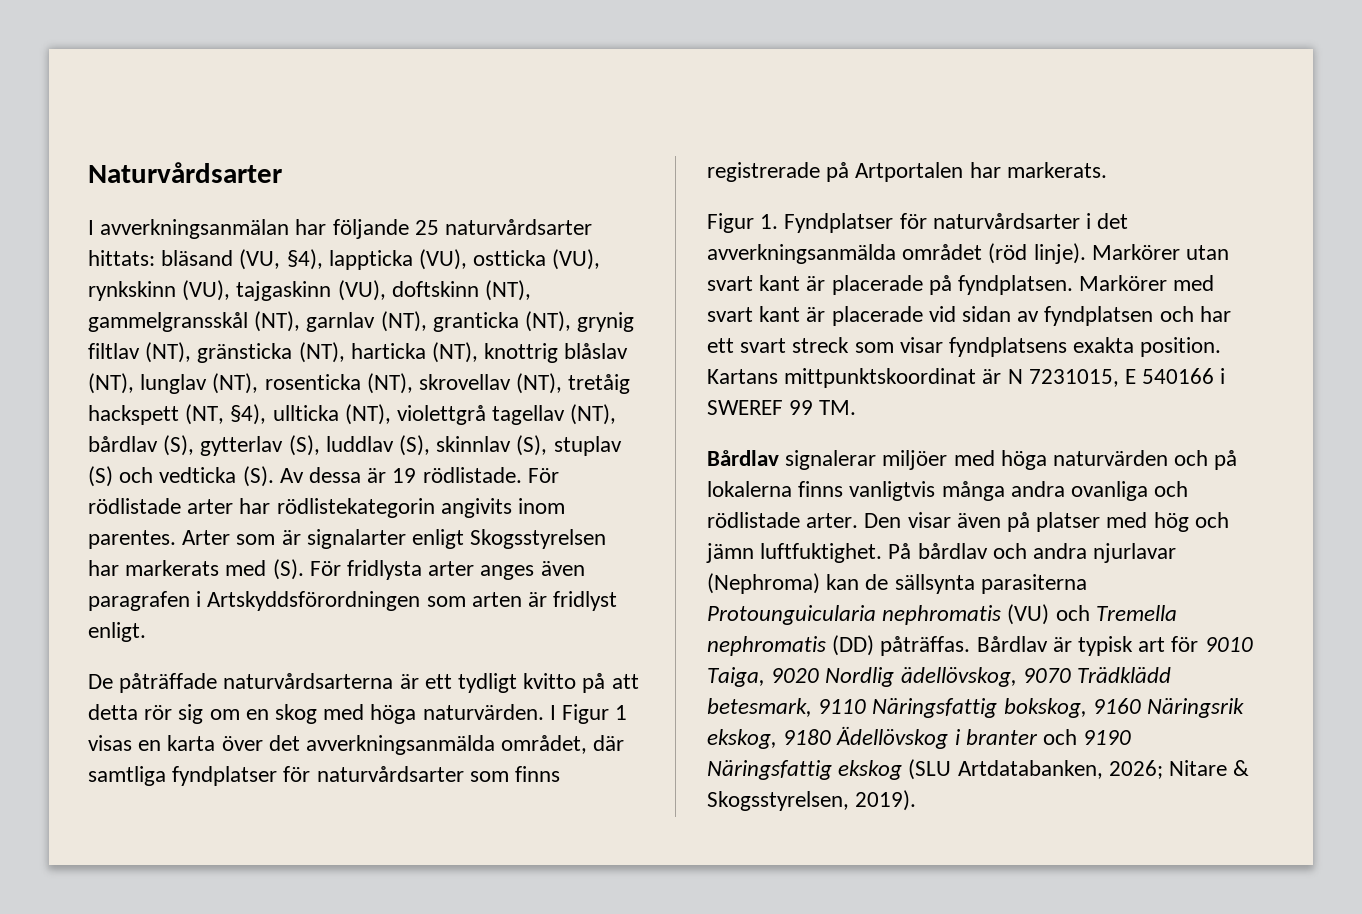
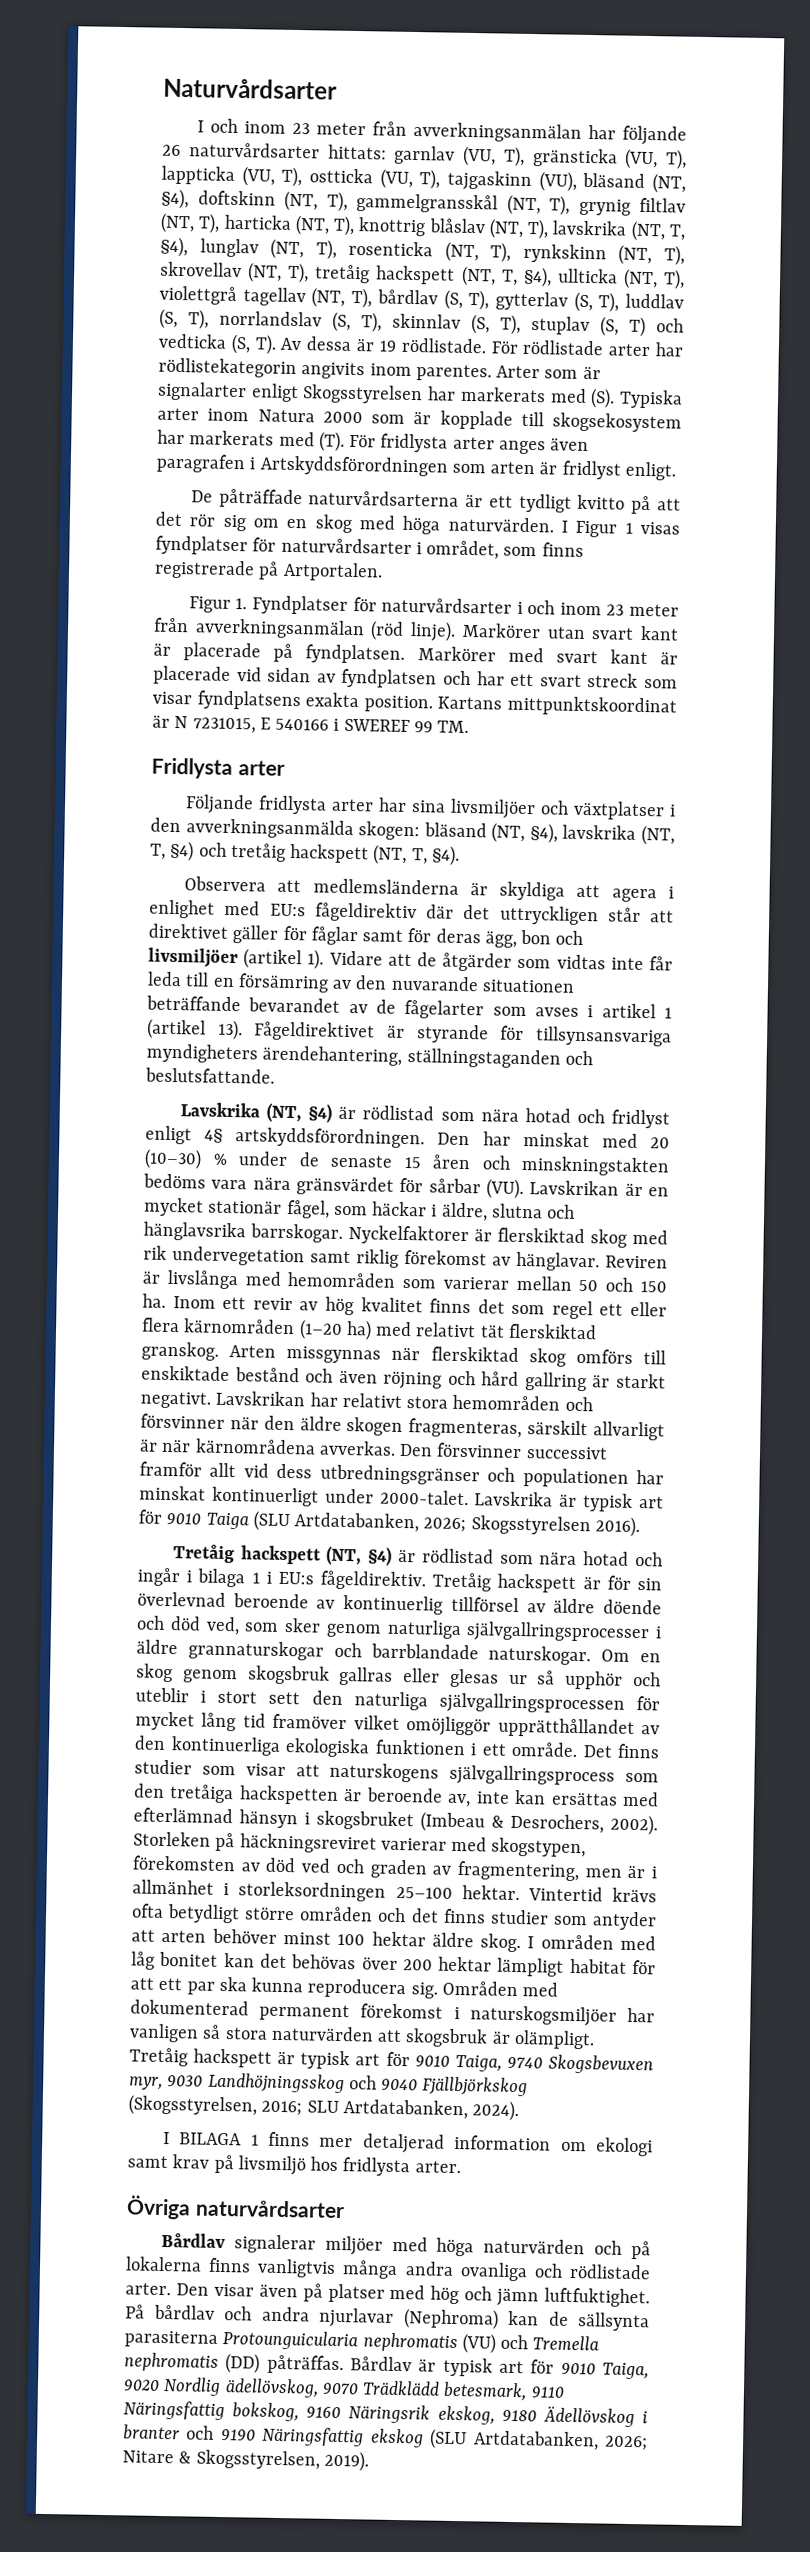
- I avverkningsanmälan har följande 25 naturvårdsarter hittats: bläsand (VU, §4), lappticka (VU), ostticka (VU), rynkskinn (VU), tajgaskinn (VU), doftskinn (NT), gammelgransskål (NT), garnlav (NT), granticka (NT), grynig filtlav (NT), gränsticka (NT), harticka (NT), knottrig blåslav (NT), lunglav (NT), rosenticka (NT), skrovellav (NT), tretåig hackspett (NT, §4), ullticka (NT), violettgrå tagellav (NT), bårdlav (S), gytterlav (S), luddlav (S), skinnlav (S), stuplav (S) och vedticka (S). Av dessa är 19 rödlistade.
+ I och inom 23 meter från avverkningsanmälan har följande 26 naturvårdsarter hittats: garnlav (VU, T), gränsticka (VU, T), lappticka (VU, T), ostticka (VU, T), tajgaskinn (VU), bläsand (NT, §4), doftskinn (NT, T), gammelgransskål (NT, T), grynig filtlav (NT, T), harticka (NT, T), knottrig blåslav (NT, T), lavskrika (NT, T, §4), lunglav (NT, T), rosenticka (NT, T), rynkskinn (NT, T), skrovellav (NT, T), tretåig hackspett (NT, T, §4), ullticka (NT, T), violettgrå tagellav (NT, T), bårdlav (S, T), gytterlav (S, T), luddlav (S, T), norrlandslav (S, T), skinnlav (S, T), stuplav (S, T) och vedticka (S, T). Av dessa är 19 rödlistade.
- Arter som är signalarter enligt Skogsstyrelsen har markerats med (S). För fridlysta arter anges även paragrafen i Artskyddsförordningen som arten är fridlyst enligt.
+ Arter som är signalarter enligt Skogsstyrelsen har markerats med (S). Typiska arter inom Natura 2000 som är kopplade till skogsekosystem har markerats med (T). För fridlysta arter anges även paragrafen i Artskyddsförordningen som arten är fridlyst enligt.
- De påträffade naturvårdsarterna är ett tydligt kvitto på att detta rör sig om en skog med höga naturvärden.
+ De påträffade naturvårdsarterna är ett tydligt kvitto på att det rör sig om en skog med höga naturvärden.
- I Figur 1 visas en karta över det avverkningsanmälda området, där samtliga fyndplatser för naturvårdsarter som finns registrerade på Artportalen har markerats.
+ I Figur 1 visas fyndplatser för naturvårdsarter i området, som finns registrerade på Artportalen.
- Figur 1. Fyndplatser för naturvårdsarter i det avverkningsanmälda området (röd linje).
+ Figur 1. Fyndplatser för naturvårdsarter i och inom 23 meter från avverkningsanmälan (röd linje).
+ Fridlysta arter
+ Följande fridlysta arter har sina livsmiljöer och växtplatser i den avverkningsanmälda skogen: bläsand (NT, §4), lavskrika (NT, T, §4) och tretåig hackspett (NT, T, §4).
+ Observera att medlemsländerna är skyldiga att agera i enlighet med EU:s fågeldirektiv där det uttryckligen står att direktivet gäller för fåglar samt för deras ägg, bon och livsmiljöer (artikel 1). Vidare att de åtgärder som vidtas inte får leda till en försämring av den nuvarande situationen beträffande bevarandet av de fågelarter som avses i artikel 1 (artikel 13). Fågeldirektivet är styrande för tillsynsansvariga myndigheters ärendehantering, ställningstaganden och beslutsfattande.
+ Lavskrika (NT, §4) är rödlistad som nära hotad och fridlyst enligt 4§ artskyddsförordningen. Den har minskat med 20 (10–30) % under de senaste 15 åren och minskningstakten bedöms vara nära gränsvärdet för sårbar (VU). Lavskrikan är en mycket stationär fågel, som häckar i äldre, slutna och hänglavsrika barrskogar. Nyckelfaktorer är flerskiktad skog med rik undervegetation samt riklig förekomst av hänglavar. Reviren är livslånga med hemområden som varierar mellan 50 och 150 ha. Inom ett revir av hög kvalitet finns det som regel ett eller flera kärnområden (1–20 ha) med relativt tät flerskiktad granskog. Arten missgynnas när flerskiktad skog omförs till enskiktade bestånd och även röjning och hård gallring är starkt negativt. Lavskrikan har relativt stora hemområden och försvinner när den äldre skogen fragmenteras, särskilt allvarligt är när kärnområdena avverkas. Den försvinner successivt framför allt vid dess utbredningsgränser och populationen har minskat kontinuerligt under 2000-talet. Lavskrika är typisk art för 9010 Taiga (SLU Artdatabanken, 2026; Skogsstyrelsen 2016).
+ Tretåig hackspett (NT, §4) är rödlistad som nära hotad och ingår i bilaga 1 i EU:s fågeldirektiv. Tretåig hackspett är för sin överlevnad beroende av kontinuerlig tillförsel av äldre döende och död ved, som sker genom naturliga självgallringsprocesser i äldre grannaturskogar och barrblandade naturskogar. Om en skog genom skogsbruk gallras eller glesas ur så upphör och uteblir i stort sett den naturliga självgallringsprocessen för mycket lång tid framöver vilket omöjliggör upprätthållandet av den kontinuerliga ekologiska funktionen i ett område. Det finns studier som visar att naturskogens självgallringsprocess som den tretåiga hackspetten är beroende av, inte kan ersättas med efterlämnad hänsyn i skogsbruket (Imbeau & Desrochers, 2002). Storleken på häckningsreviret varierar med skogstypen, förekomsten av död ved och graden av fragmentering, men är i allmänhet i storleksordningen 25–100 hektar. Vintertid krävs ofta betydligt större områden och det finns studier som antyder att arten behöver minst 100 hektar äldre skog. I områden med låg bonitet kan det behövas över 200 hektar lämpligt habitat för att ett par ska kunna reproducera sig. Områden med dokumenterad permanent förekomst i naturskogsmiljöer har vanligen så stora naturvärden att skogsbruk är olämpligt. Tretåig hackspett är typisk art för 9010 Taiga, 9740 Skogsbevuxen myr, 9030 Landhöjningsskog och 9040 Fjällbjörkskog (Skogsstyrelsen, 2016; SLU Artdatabanken, 2024).
+ I BILAGA 1 finns mer detaljerad information om ekologi samt krav på livsmiljö hos fridlysta arter.
+ Övriga naturvårdsarter

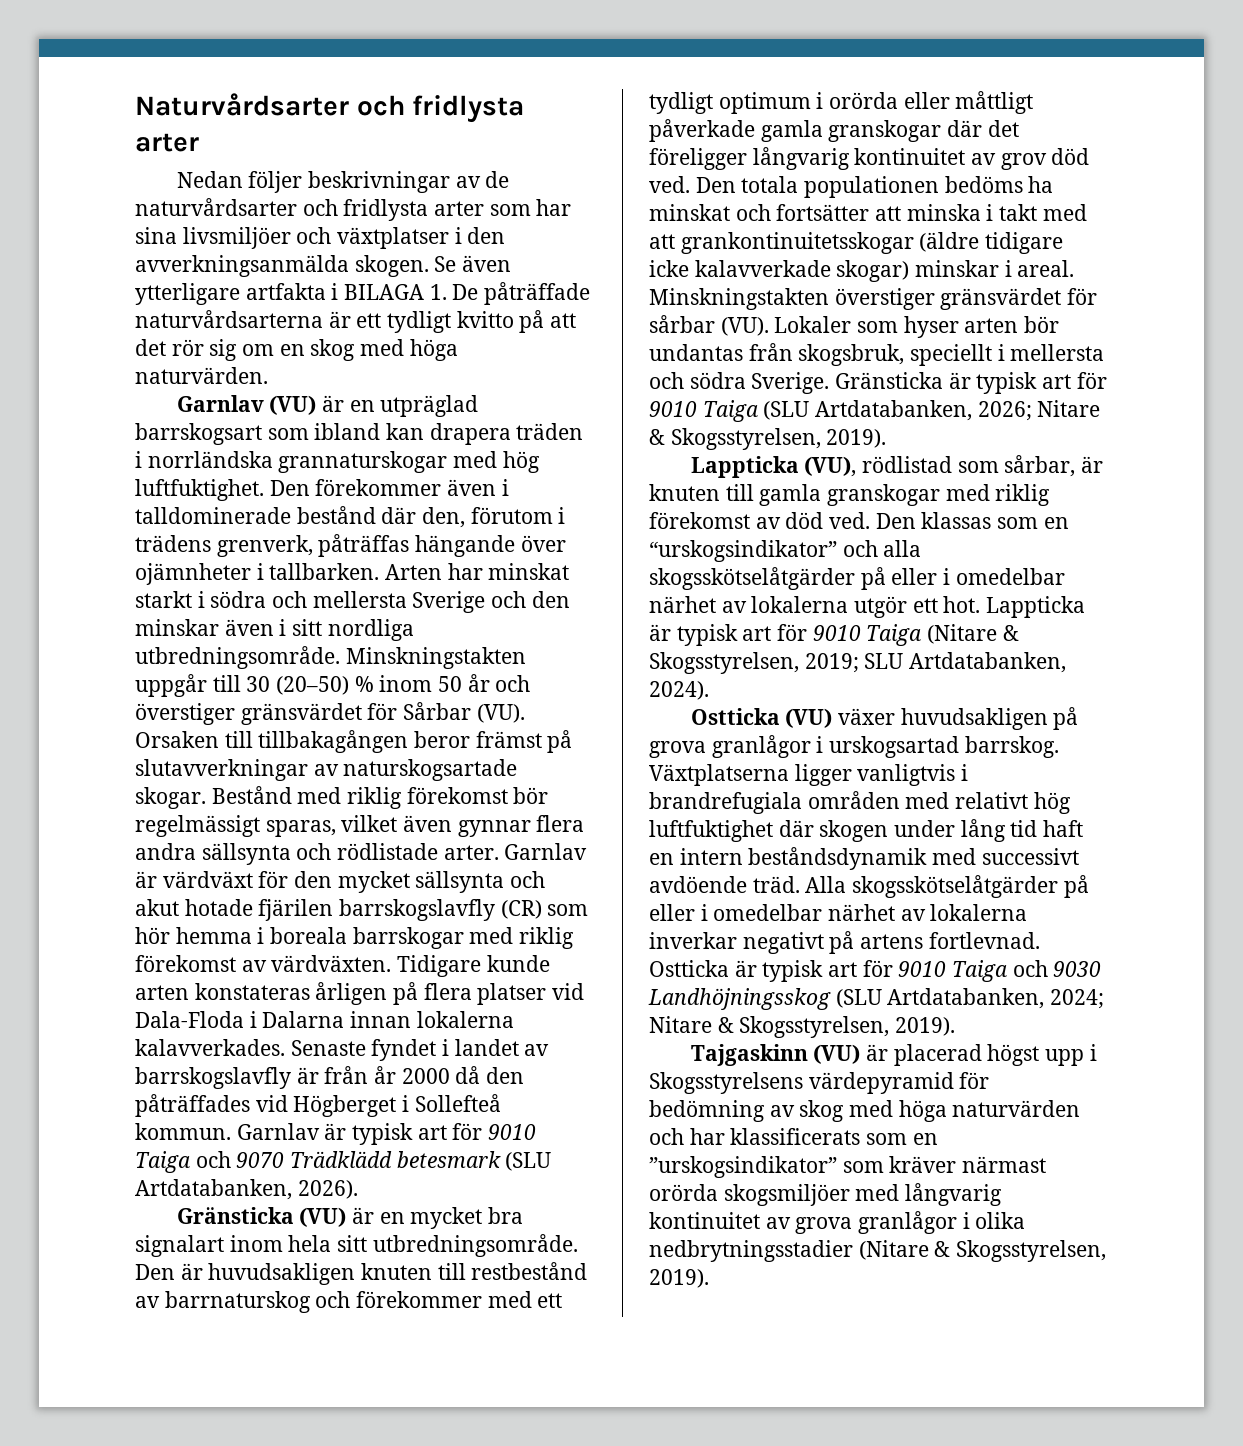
- Naturvårdsarter
- I och inom 23 meter från avverkningsanmälan har följande 26 naturvårdsarter hittats: garnlav (VU, T), gränsticka (VU, T), lappticka (VU, T), ostticka (VU, T), tajgaskinn (VU), bläsand (NT, §4), doftskinn (NT, T), gammelgransskål (NT, T), grynig filtlav (NT, T), harticka (NT, T), knottrig blåslav (NT, T), lavskrika (NT, T, §4), lunglav (NT, T), rosenticka (NT, T), rynkskinn (NT, T), skrovellav (NT, T), tretåig hackspett (NT, T, §4), ullticka (NT, T), violettgrå tagellav (NT, T), bårdlav (S, T), gytterlav (S, T), luddlav (S, T), norrlandslav (S, T), skinnlav (S, T), stuplav (S, T) och vedticka (S, T). Av dessa är 19 rödlistade. För rödlistade arter har rödlistekategorin angivits inom parentes. Arter som är signalarter enligt Skogsstyrelsen har markerats med (S). Typiska arter inom Natura 2000 som är kopplade till skogsekosystem har markerats med (T). För fridlysta arter anges även paragrafen i Artskyddsförordningen som arten är fridlyst enligt.
- De påträffade naturvårdsarterna är ett tydligt kvitto på att det rör sig om en skog med höga naturvärden. I Figur 1 visas fyndplatser för naturvårdsarter i området, som finns registrerade på Artportalen.
- Figur 1. Fyndplatser för naturvårdsarter i och inom 23 meter från avverkningsanmälan (röd linje). Markörer utan svart kant är placerade på fyndplatsen. Markörer med svart kant är placerade vid sidan av fyndplatsen och har ett svart streck som visar fyndplatsens exakta position. Kartans mittpunktskoordinat är N 7231015, E 540166 i SWEREF 99 TM.
- Fridlysta arter
- Följande fridlysta arter har sina livsmiljöer och växtplatser i den avverkningsanmälda skogen: bläsand (NT, §4), lavskrika (NT, T, §4) och tretåig hackspett (NT, T, §4).
- Observera att medlemsländerna är skyldiga att agera i enlighet med EU:s fågeldirektiv där det uttryckligen står att direktivet gäller för fåglar samt för deras ägg, bon och livsmiljöer (artikel 1). Vidare att de åtgärder som vidtas inte får leda till en försämring av den nuvarande situationen beträffande bevarandet av de fågelarter som avses i artikel 1 (artikel 13). Fågeldirektivet är styrande för tillsynsansvariga myndigheters ärendehantering, ställningstaganden och beslutsfattande.
- Lavskrika (NT, §4) är rödlistad som nära hotad och fridlyst enligt 4§ artskyddsförordningen. Den har minskat med 20 (10–30) % under de senaste 15 åren och minskningstakten bedöms vara nära gränsvärdet för sårbar (VU). Lavskrikan är en mycket stationär fågel, som häckar i äldre, slutna och hänglavsrika barrskogar. Nyckelfaktorer är flerskiktad skog med rik undervegetation samt riklig förekomst av hänglavar. Reviren är livslånga med hemområden som varierar mellan 50 och 150 ha. Inom ett revir av hög kvalitet finns det som regel ett eller flera kärnområden (1–20 ha) med relativt tät flerskiktad granskog. Arten missgynnas när flerskiktad skog omförs till enskiktade bestånd och även röjning och hård gallring är starkt negativt. Lavskrikan har relativt stora hemområden och försvinner när den äldre skogen fragmenteras, särskilt allvarligt är när kärnområdena avverkas. Den försvinner successivt framför allt vid dess utbredningsgränser och populationen har minskat kontinuerligt under 2000-talet. Lavskrika är typisk art för 9010 Taiga (SLU Artdatabanken, 2026; Skogsstyrelsen 2016).
- Tretåig hackspett (NT, §4) är rödlistad som nära hotad och ingår i bilaga 1 i EU:s fågeldirektiv. Tretåig hackspett är för sin överlevnad beroende av kontinuerlig tillförsel av äldre döende och död ved, som sker genom naturliga självgallringsprocesser i äldre grannaturskogar och barrblandade naturskogar. Om en skog genom skogsbruk gallras eller glesas ur så upphör och uteblir i stort sett den naturliga självgallringsprocessen för mycket lång tid framöver vilket omöjliggör upprätthållandet av den kontinuerliga ekologiska funktionen i ett område. Det finns studier som visar att naturskogens självgallringsprocess som den tretåiga hackspetten är beroende av, inte kan ersättas med efterlämnad hänsyn i skogsbruket (Imbeau & Desrochers, 2002). Storleken på häckningsreviret varierar med skogstypen, förekomsten av död ved och graden av fragmentering, men är i allmänhet i storleksordningen 25–100 hektar. Vintertid krävs ofta betydligt större områden och det finns studier som antyder att arten behöver minst 100 hektar äldre skog. I områden med låg bonitet kan det behövas över 200 hektar lämpligt habitat för att ett par ska kunna reproducera sig. Områden med dokumenterad permanent förekomst i naturskogsmiljöer har vanligen så stora naturvärden att skogsbruk är olämpligt. Tretåig hackspett är typisk art för 9010 Taiga, 9740 Skogsbevuxen myr, 9030 Landhöjningsskog och 9040 Fjällbjörkskog (Skogsstyrelsen, 2016; SLU Artdatabanken, 2024).
- I BILAGA 1 finns mer detaljerad information om ekologi samt krav på livsmiljö hos fridlysta arter.
- Övriga naturvårdsarter
- Bårdlav signalerar miljöer med höga naturvärden och på lokalerna finns vanligtvis många andra ovanliga och rödlistade arter. Den visar även på platser med hög och jämn luftfuktighet. På bårdlav och andra njurlavar (Nephroma) kan de sällsynta parasiterna Protounguicularia nephromatis (VU) och Tremella nephromatis (DD) påträffas. Bårdlav är typisk art för 9010 Taiga, 9020 Nordlig ädellövskog, 9070 Trädklädd betesmark, 9110 Näringsfattig bokskog, 9160 Näringsrik ekskog, 9180 Ädellövskog i branter och 9190 Näringsfattig ekskog (SLU Artdatabanken, 2026; Nitare & Skogsstyrelsen, 2019).
+ Naturvårdsarter och fridlysta arter
+ Nedan följer beskrivningar av de naturvårdsarter och fridlysta arter som har sina livsmiljöer och växtplatser i den avverkningsanmälda skogen. Se även ytterligare artfakta i BILAGA 1. De påträffade naturvårdsarterna är ett tydligt kvitto på att det rör sig om en skog med höga naturvärden.
+ Garnlav (VU) är en utpräglad barrskogsart som ibland kan drapera träden i norrländska grannaturskogar med hög luftfuktighet. Den förekommer även i talldominerade bestånd där den, förutom i trädens grenverk, påträffas hängande över ojämnheter i tallbarken. Arten har minskat starkt i södra och mellersta Sverige och den minskar även i sitt nordliga utbredningsområde. Minskningstakten uppgår till 30 (20–50) % inom 50 år och överstiger gränsvärdet för Sårbar (VU). Orsaken till tillbakagången beror främst på slutavverkningar av naturskogsartade skogar. Bestånd med riklig förekomst bör regelmässigt sparas, vilket även gynnar flera andra sällsynta och rödlistade arter. Garnlav är värdväxt för den mycket sällsynta och akut hotade fjärilen barrskogslavfly (CR) som hör hemma i boreala barrskogar med riklig förekomst av värdväxten. Tidigare kunde arten konstateras årligen på flera platser vid Dala-Floda i Dalarna innan lokalerna kalavverkades. Senaste fyndet i landet av barrskogslavfly är från år 2000 då den påträffades vid Högberget i Sollefteå kommun. Garnlav är typisk art för 9010 Taiga och 9070 Trädklädd betesmark (SLU Artdatabanken, 2026).
+ Gränsticka (VU) är en mycket bra signalart inom hela sitt utbredningsområde. Den är huvudsakligen knuten till restbestånd av barrnaturskog och förekommer med ett tydligt optimum i orörda eller måttligt påverkade gamla granskogar där det föreligger långvarig kontinuitet av grov död ved. Den totala populationen bedöms ha minskat och fortsätter att minska i takt med att grankontinuitetsskogar (äldre tidigare icke kalavverkade skogar) minskar i areal. Minskningstakten överstiger gränsvärdet för sårbar (VU). Lokaler som hyser arten bör undantas från skogsbruk, speciellt i mellersta och södra Sverige. Gränsticka är typisk art för 9010 Taiga (SLU Artdatabanken, 2026; Nitare & Skogsstyrelsen, 2019).
+ Lappticka (VU), rödlistad som sårbar, är knuten till gamla granskogar med riklig förekomst av död ved. Den klassas som en “urskogsindikator” och alla skogsskötselåtgärder på eller i omedelbar närhet av lokalerna utgör ett hot. Lappticka är typisk art för 9010 Taiga (Nitare & Skogsstyrelsen, 2019; SLU Artdatabanken, 2024).
+ Ostticka (VU) växer huvudsakligen på grova granlågor i urskogsartad barrskog. Växtplatserna ligger vanligtvis i brandrefugiala områden med relativt hög luftfuktighet där skogen under lång tid haft en intern beståndsdynamik med successivt avdöende träd. Alla skogsskötselåtgärder på eller i omedelbar närhet av lokalerna inverkar negativt på artens fortlevnad. Ostticka är typisk art för 9010 Taiga och 9030 Landhöjningsskog (SLU Artdatabanken, 2024; Nitare & Skogsstyrelsen, 2019).
+ Tajgaskinn (VU) är placerad högst upp i Skogsstyrelsens värdepyramid för bedömning av skog med höga naturvärden och har klassificerats som en ”urskogsindikator” som kräver närmast orörda skogsmiljöer med långvarig kontinuitet av grova granlågor i olika nedbrytningsstadier (Nitare & Skogsstyrelsen, 2019).

